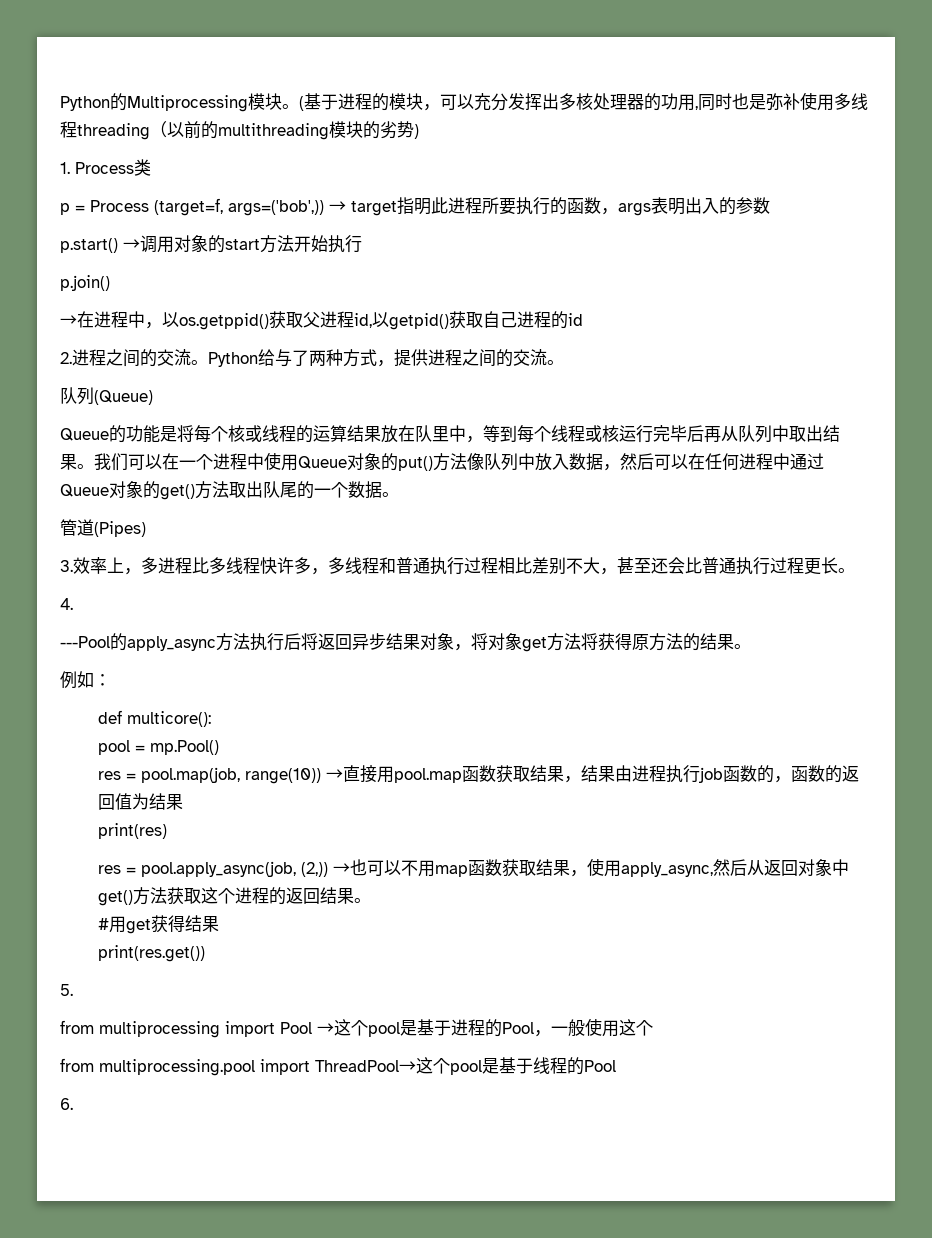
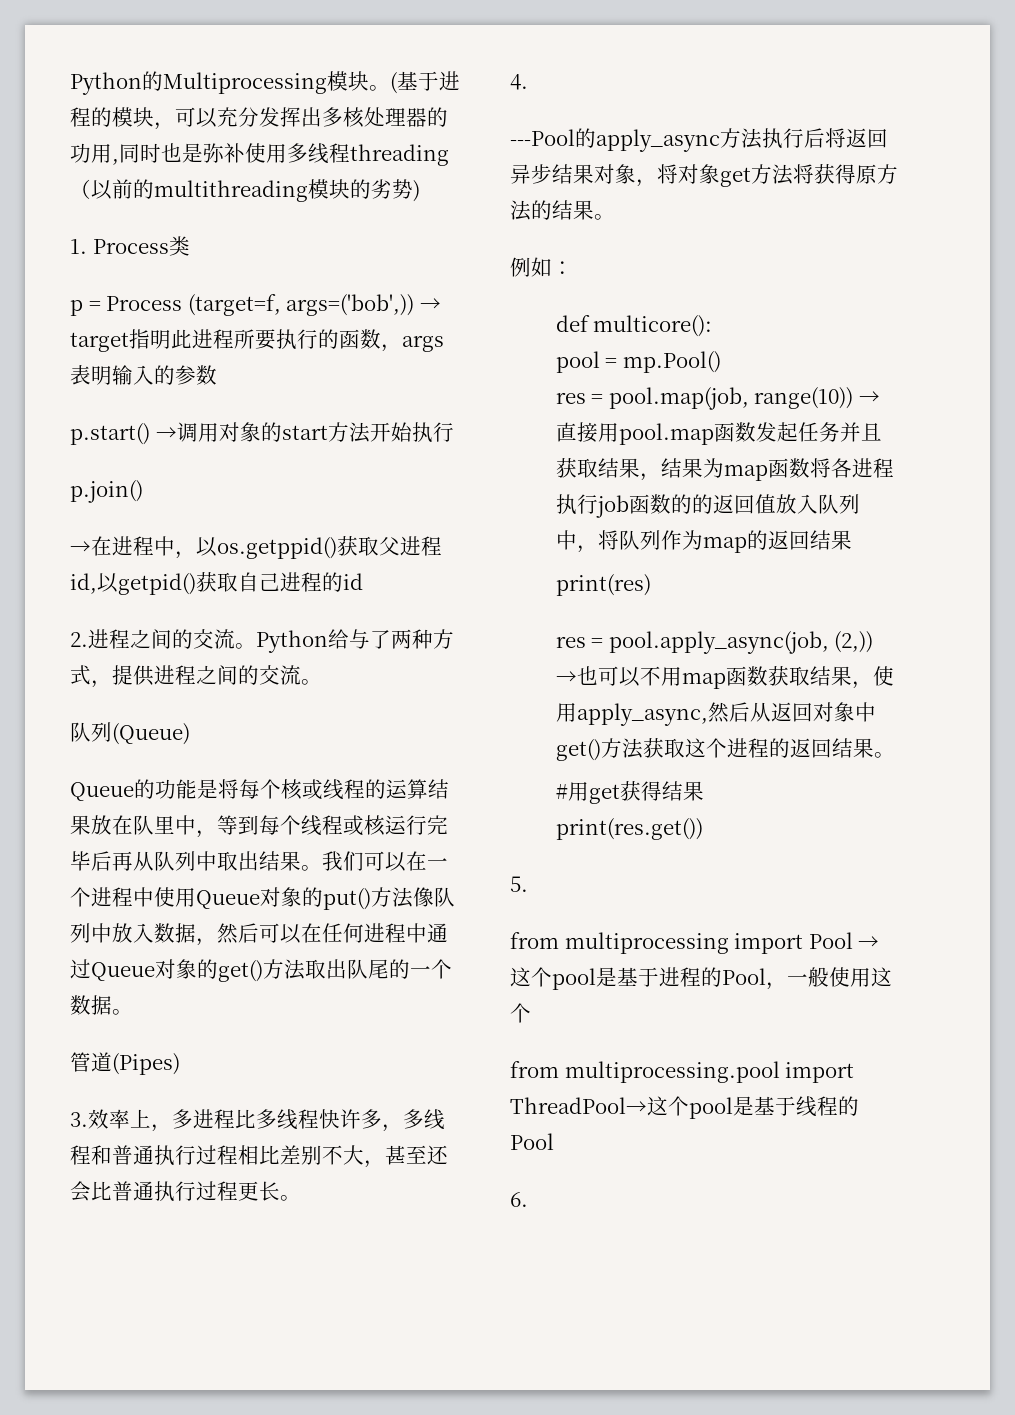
- p = Process (target=f, args=('bob',)) → target指明此进程所要执行的函数，args表明出入的参数
+ p = Process (target=f, args=('bob',)) → target指明此进程所要执行的函数，args表明输入的参数
- res = pool.map(job, range(10)) →直接用pool.map函数获取结果，结果由进程执行job函数的，函数的返回值为结果
+ res = pool.map(job, range(10)) →直接用pool.map函数发起任务并且获取结果，结果为map函数将各进程执行job函数的的返回值放入队列中，将队列作为map的返回结果

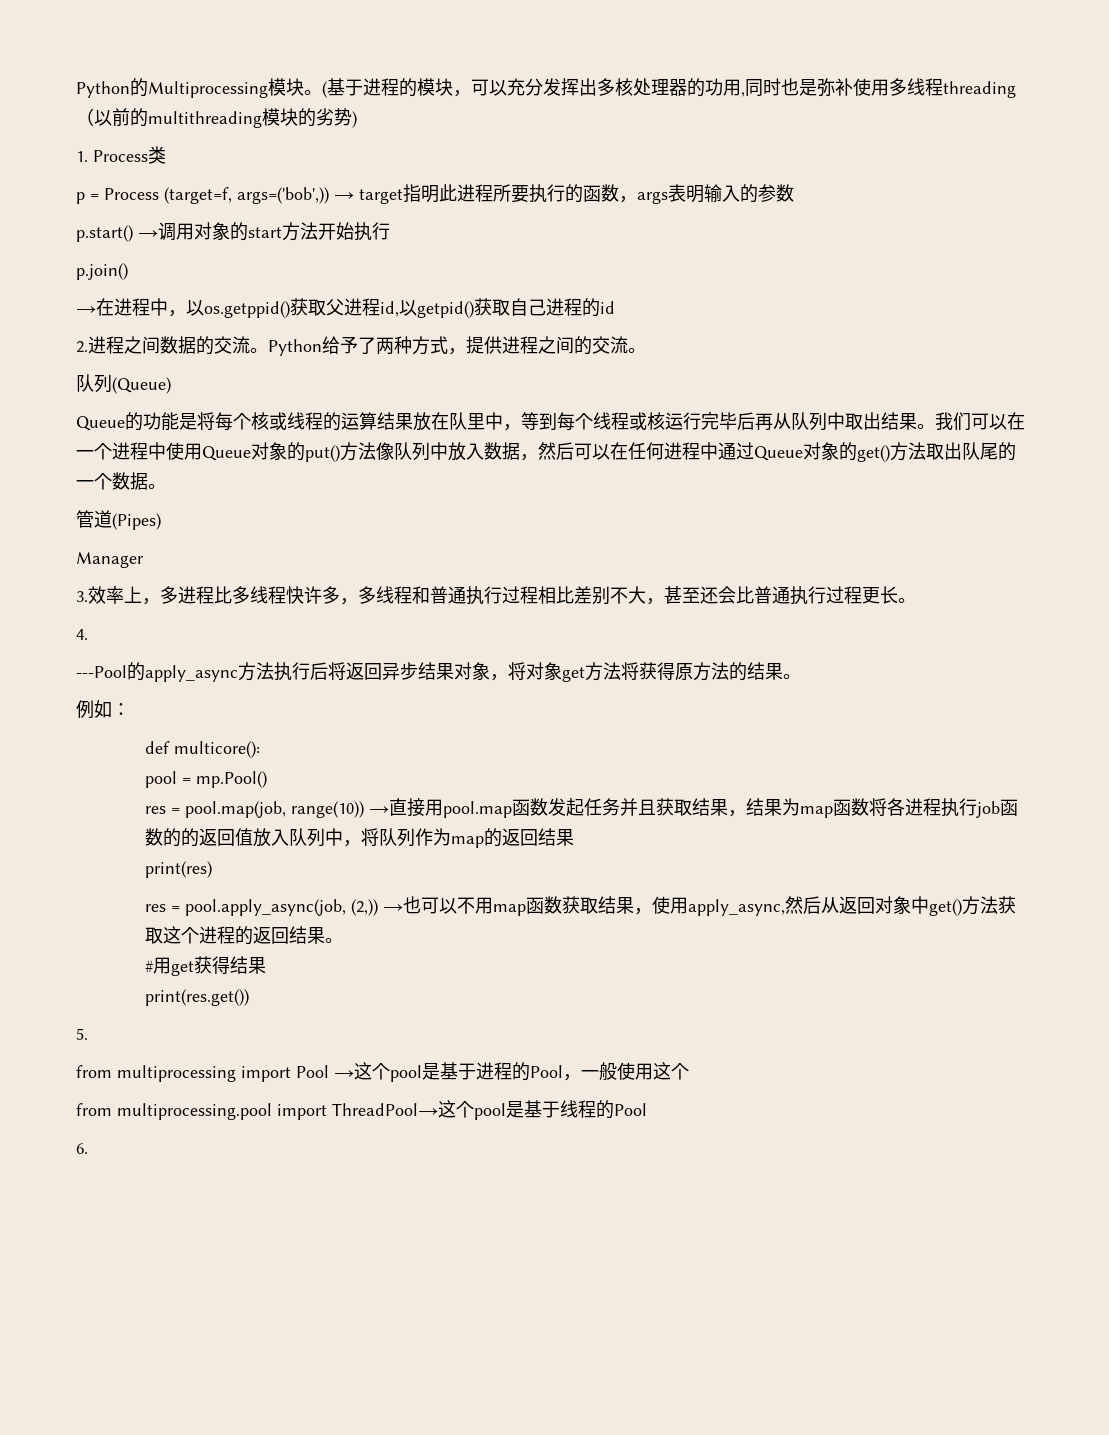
- 2.进程之间的交流。
+ 2.进程之间数据的交流。
- Python给与了两种方式，提供进程之间的交流。
+ Python给予了两种方式，提供进程之间的交流。
+ Manager

